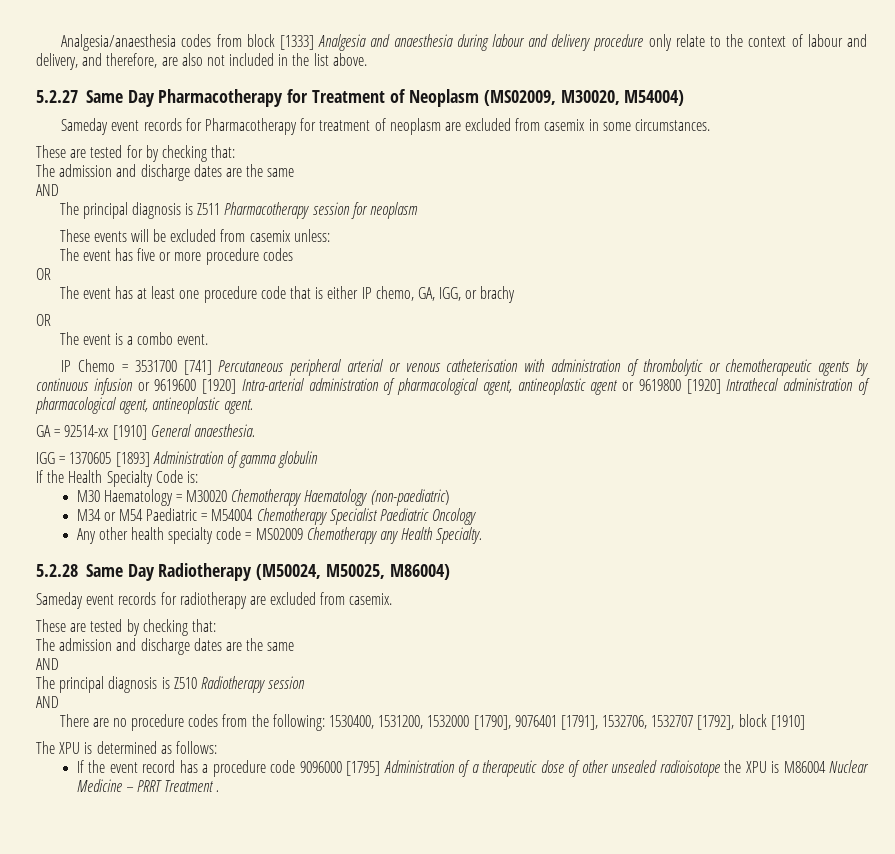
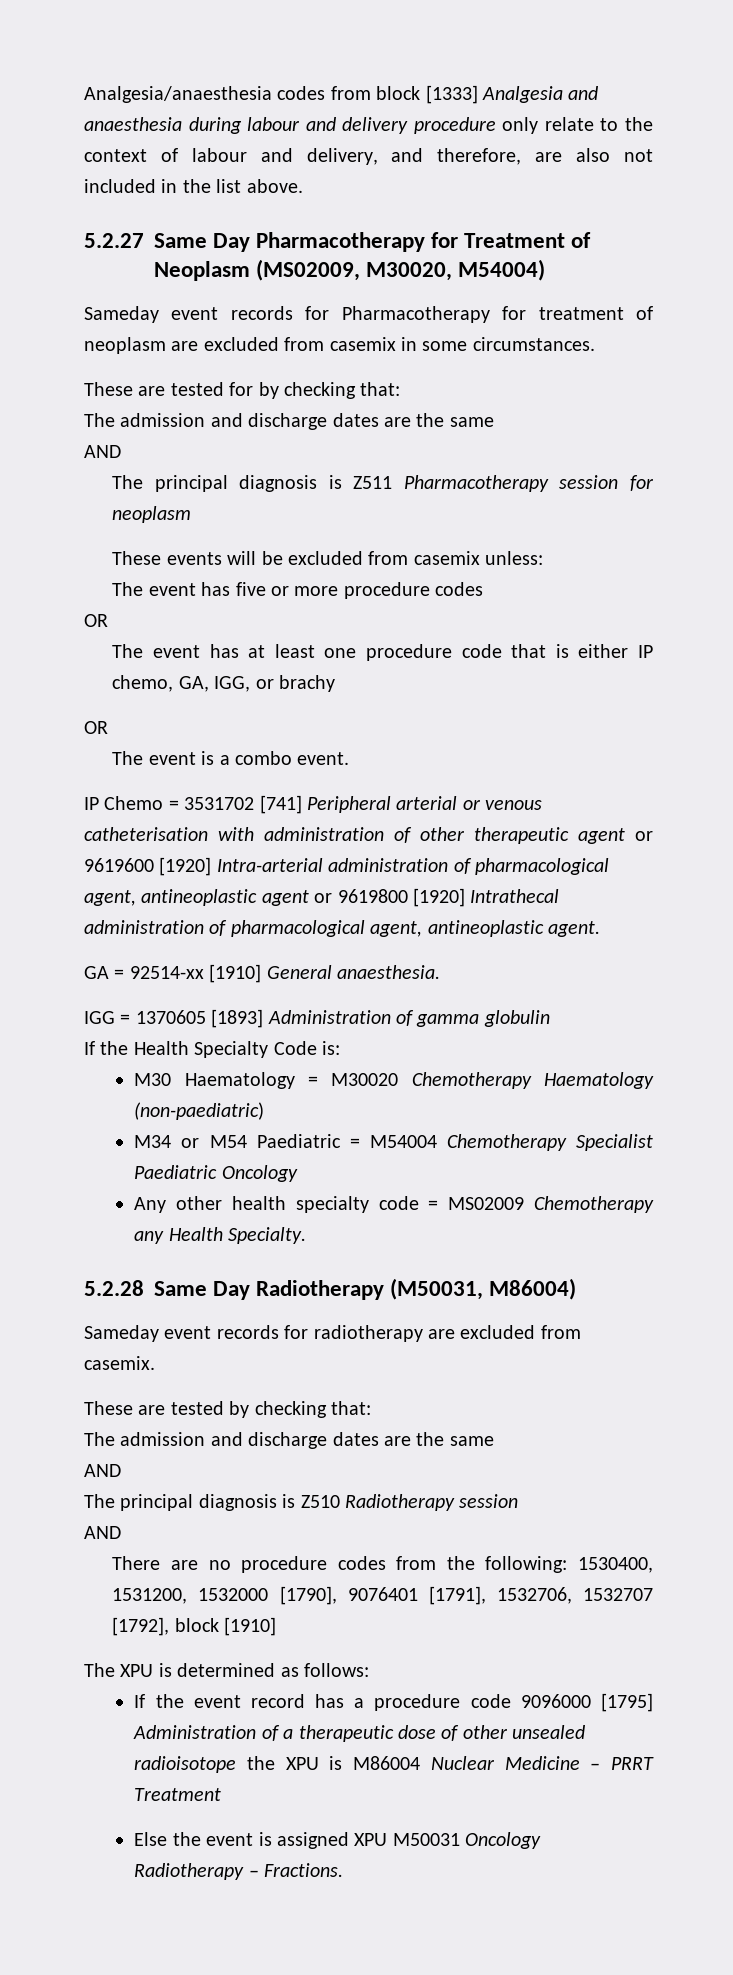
- IP Chemo = 3531700 [741] Percutaneous peripheral arterial or venous catheterisation with administration of thrombolytic or chemotherapeutic agents by continuous infusion or 9619600 [1920] Intra-arterial administration of pharmacological agent, antineoplastic agent or 9619800 [1920] Intrathecal administration of pharmacological agent, antineoplastic agent.
+ IP Chemo = 3531702 [741] Peripheral arterial or venous catheterisation with administration of other therapeutic agent or 9619600 [1920] Intra-arterial administration of pharmacological agent, antineoplastic agent or 9619800 [1920] Intrathecal administration of pharmacological agent, antineoplastic agent.
- 5.2.28 Same Day Radiotherapy (M50024, M50025, M86004)
+ 5.2.28 Same Day Radiotherapy (M50031, M86004)
- If the event record has a procedure code 9096000 [1795] Administration of a therapeutic dose of other unsealed radioisotope the XPU is M86004 Nuclear Medicine – PRRT Treatment .
+ If the event record has a procedure code 9096000 [1795] Administration of a therapeutic dose of other unsealed radioisotope the XPU is M86004 Nuclear Medicine – PRRT Treatment
+ Else the event is assigned XPU M50031 Oncology Radiotherapy – Fractions.

